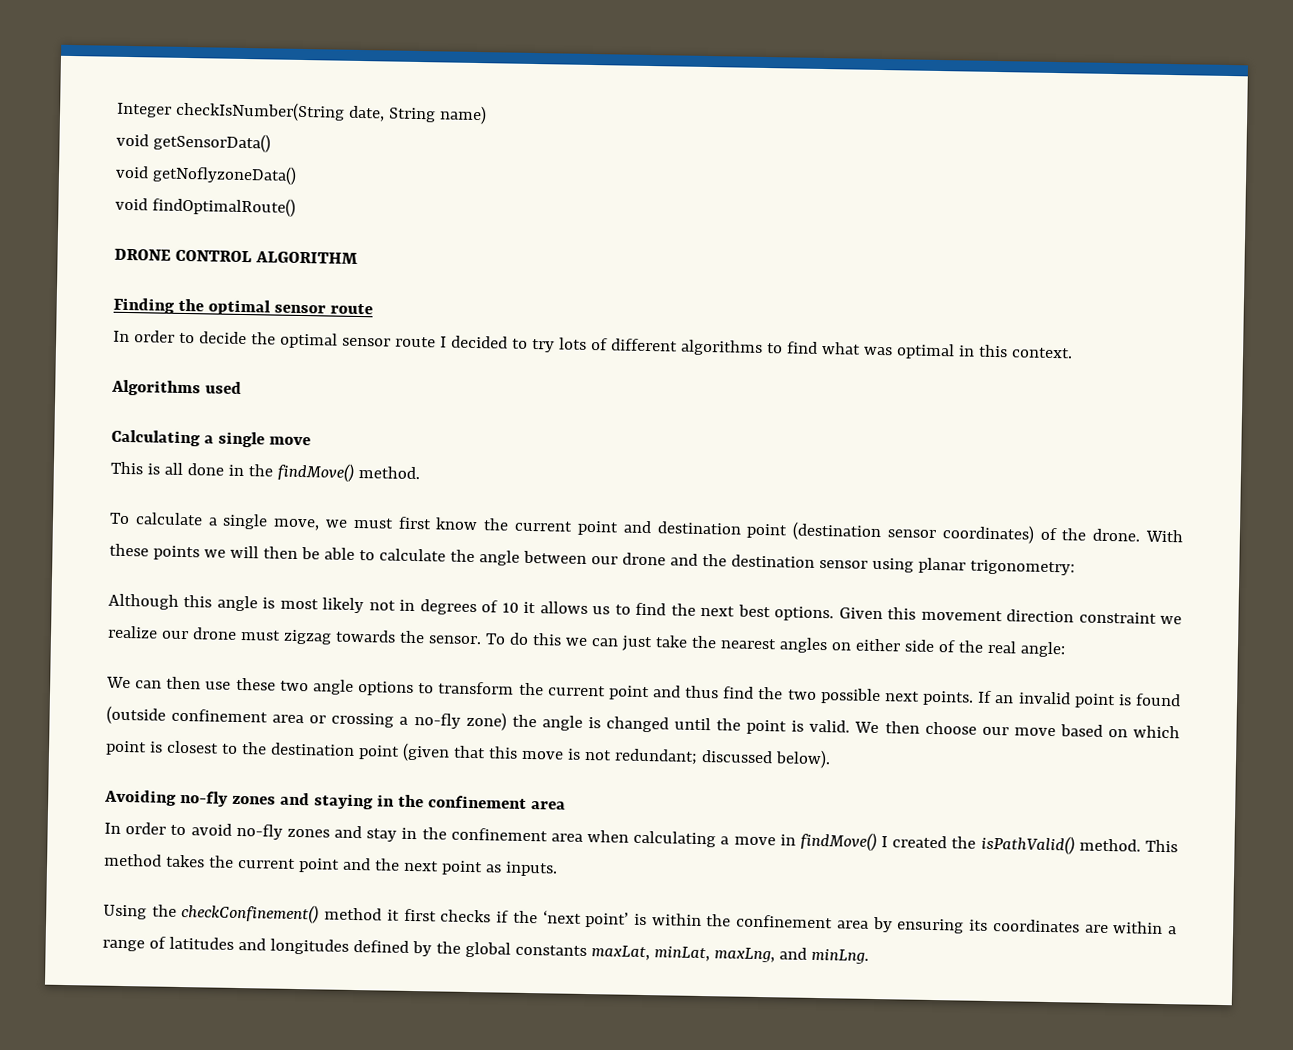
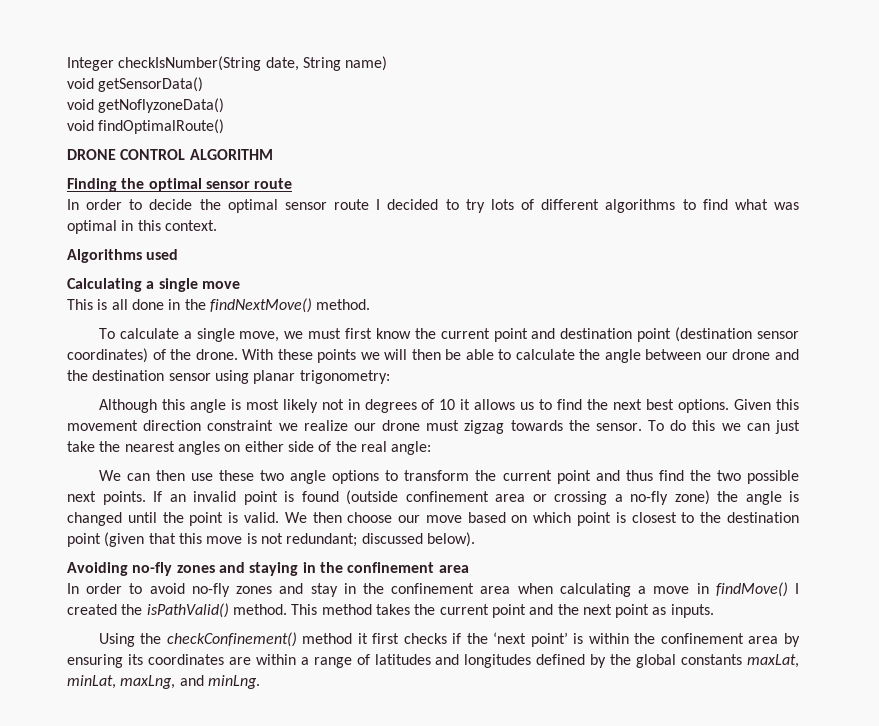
- This is all done in the findMove() method.
+ This is all done in the findNextMove() method.

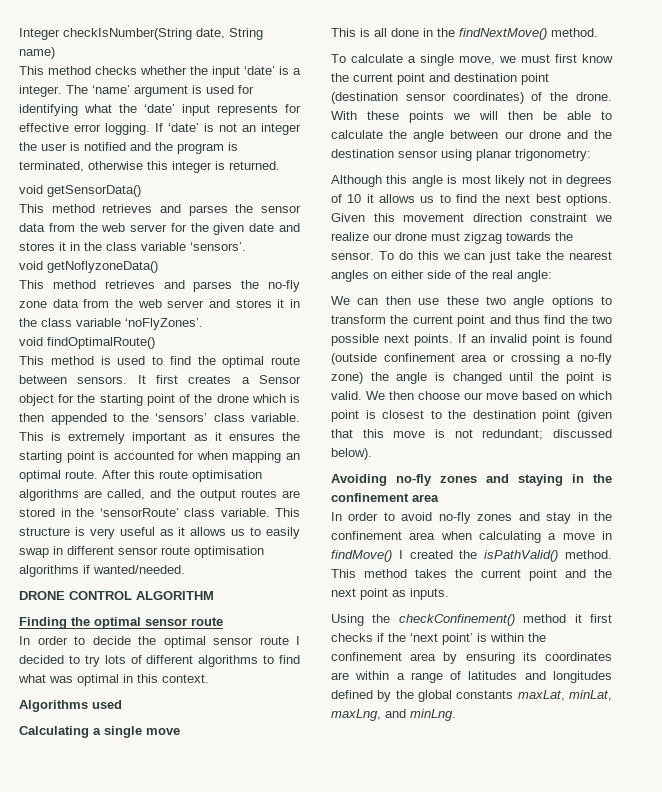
+ This method checks whether the input ‘date’ is a integer. The ‘name’ argument is used for identifying what the ‘date’ input represents for effective error logging. If ‘date’ is not an integer the user is notified and the program is terminated, otherwise this integer is returned.
  void getSensorData()
+ This method retrieves and parses the sensor data from the web server for the given date and stores it in the class variable ‘sensors’.
  void getNoflyzoneData()
+ This method retrieves and parses the no-fly zone data from the web server and stores it in the class variable ‘noFlyZones’.
  void findOptimalRoute()
+ This method is used to find the optimal route between sensors. It first creates a Sensor object for the starting point of the drone which is then appended to the ‘sensors’ class variable. This is extremely important as it ensures the starting point is accounted for when mapping an optimal route. After this route optimisation algorithms are called, and the output routes are stored in the ‘sensorRoute’ class variable. This structure is very useful as it allows us to easily swap in different sensor route optimisation algorithms if wanted/needed.

